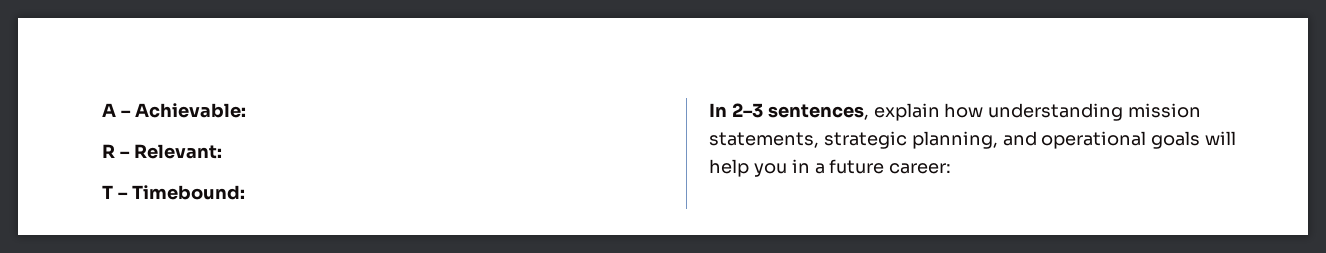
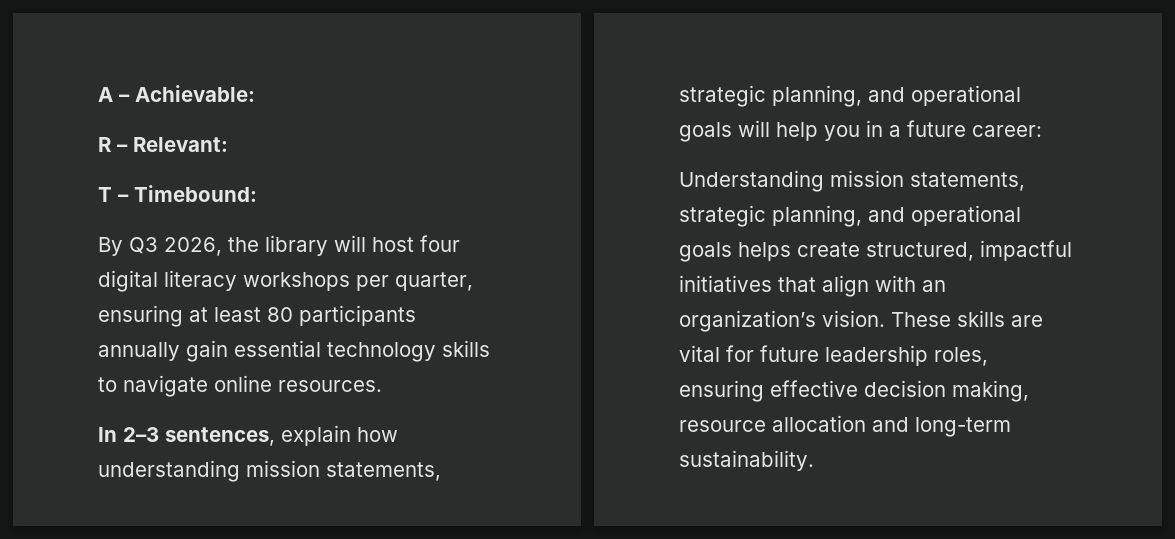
+ By Q3 2026, the library will host four digital literacy workshops per quarter, ensuring at least 80 participants annually gain essential technology skills to navigate online resources.
+ Understanding mission statements, strategic planning, and operational goals helps create structured, impactful initiatives that align with an organization’s vision. These skills are vital for future leadership roles, ensuring effective decision making, resource allocation and long-term sustainability.

